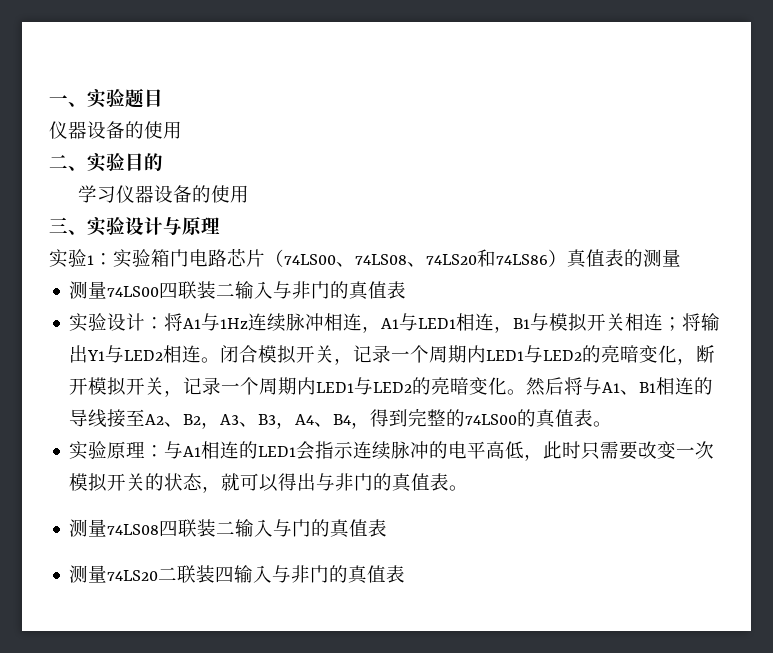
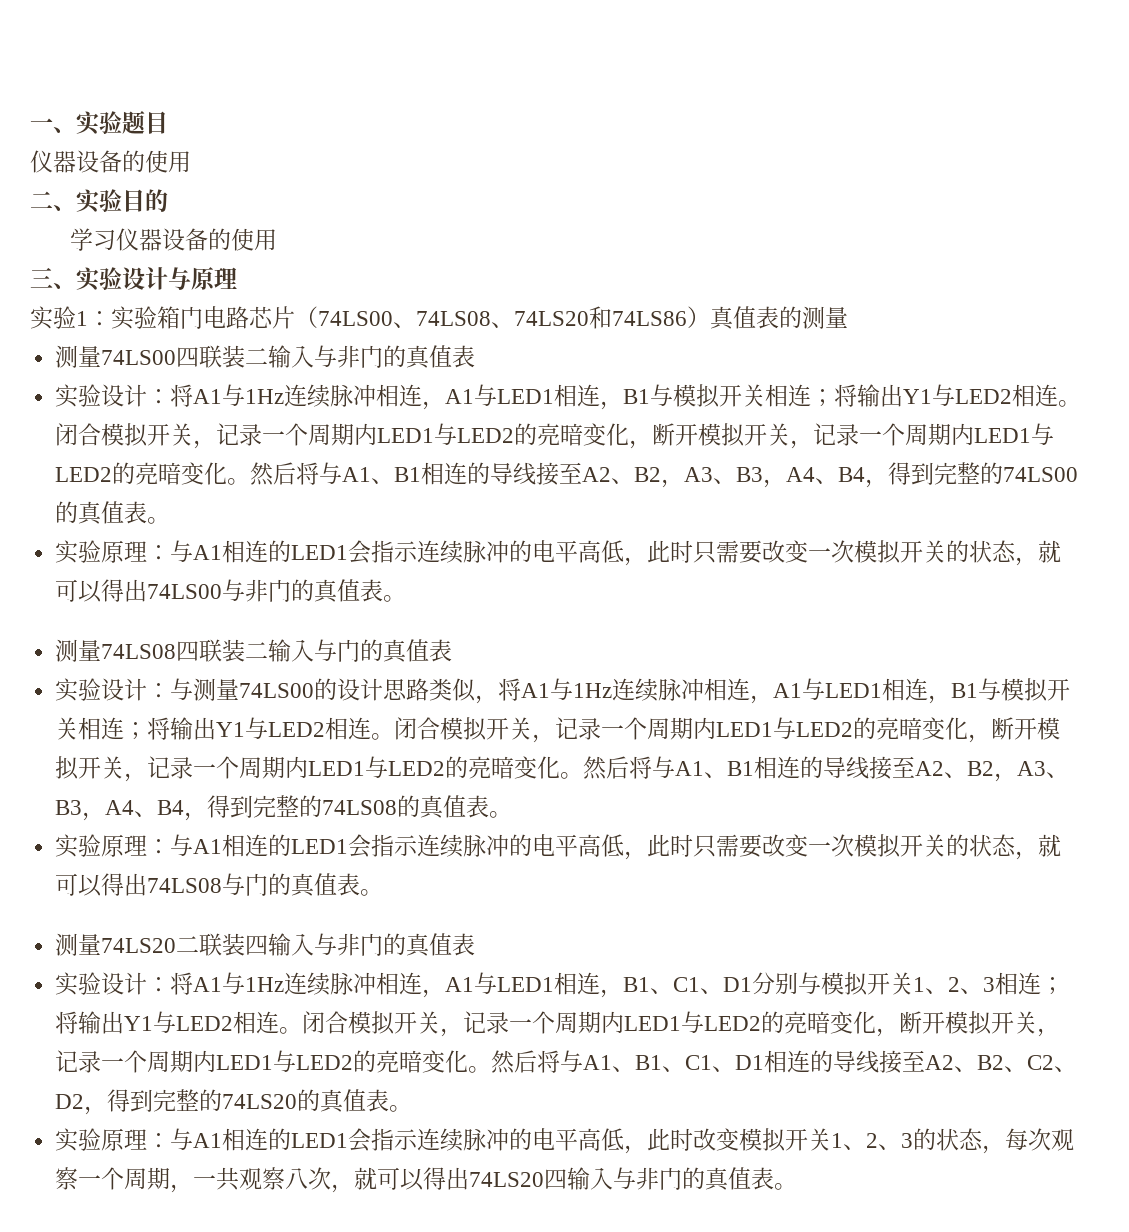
- 实验原理：与A1相连的LED1会指示连续脉冲的电平高低，此时只需要改变一次模拟开关的状态，就可以得出与非门的真值表。
+ 实验原理：与A1相连的LED1会指示连续脉冲的电平高低，此时只需要改变一次模拟开关的状态，就可以得出74LS00与非门的真值表。
+ 实验设计：与测量74LS00的设计思路类似，将A1与1Hz连续脉冲相连，A1与LED1相连，B1与模拟开关相连；将输出Y1与LED2相连。闭合模拟开关，记录一个周期内LED1与LED2的亮暗变化，断开模拟开关，记录一个周期内LED1与LED2的亮暗变化。然后将与A1、B1相连的导线接至A2、B2，A3、B3，A4、B4，得到完整的74LS08的真值表。
+ 实验原理：与A1相连的LED1会指示连续脉冲的电平高低，此时只需要改变一次模拟开关的状态，就可以得出74LS08与门的真值表。
+ 实验设计：将A1与1Hz连续脉冲相连，A1与LED1相连，B1、C1、D1分别与模拟开关1、2、3相连；将输出Y1与LED2相连。闭合模拟开关，记录一个周期内LED1与LED2的亮暗变化，断开模拟开关，记录一个周期内LED1与LED2的亮暗变化。然后将与A1、B1、C1、D1相连的导线接至A2、B2、C2、D2，得到完整的74LS20的真值表。
+ 实验原理：与A1相连的LED1会指示连续脉冲的电平高低，此时改变模拟开关1、2、3的状态，每次观察一个周期，一共观察八次，就可以得出74LS20四输入与非门的真值表。

